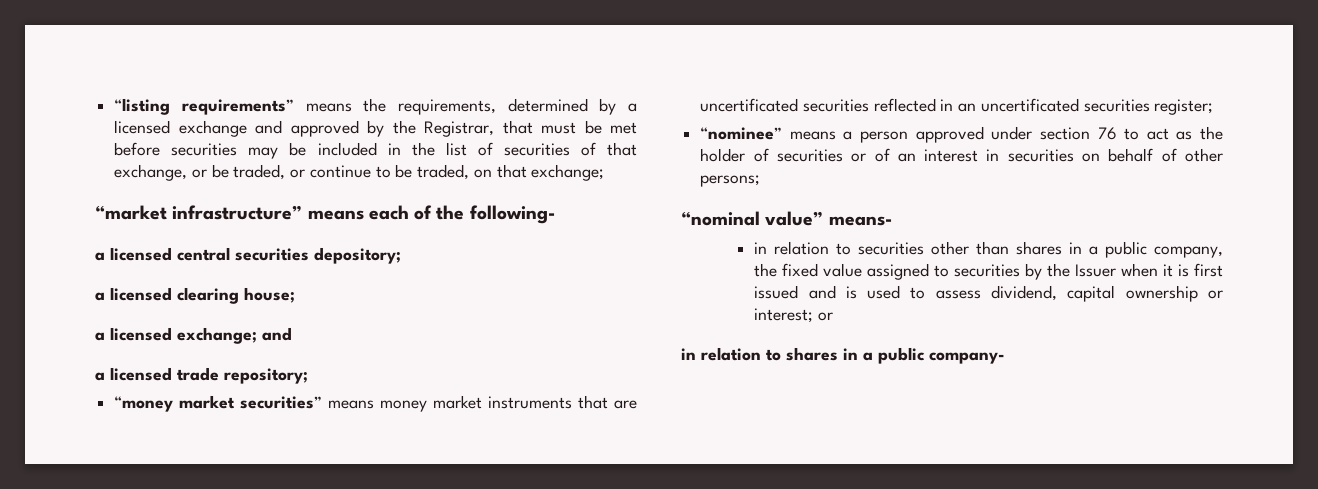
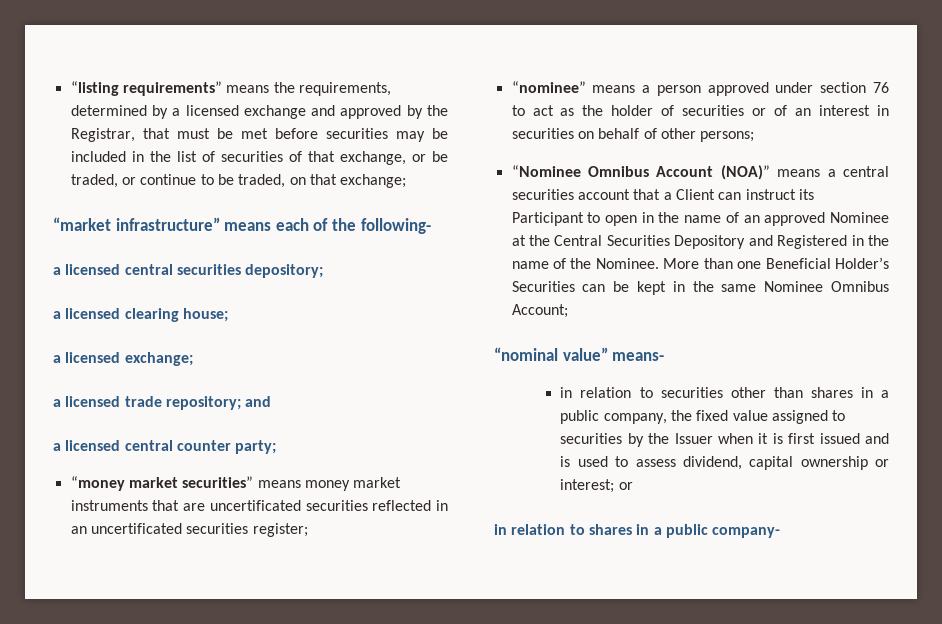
- a licensed exchange; and
+ a licensed exchange;
- a licensed trade repository;
+ a licensed trade repository; and
+ a licensed central counter party;
+ “Nominee Omnibus Account (NOA)” means a central securities account that a Client can instruct its Participant to open in the name of an approved Nominee at the Central Securities Depository and Registered in the name of the Nominee. More than one Beneficial Holder’s Securities can be kept in the same Nominee Omnibus Account;

